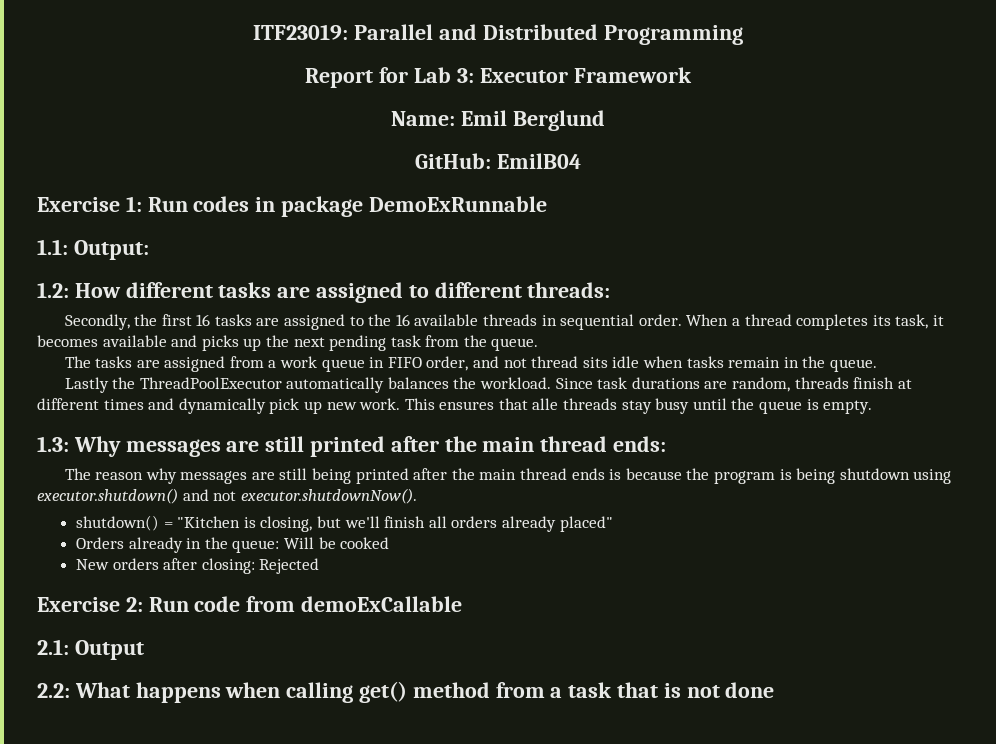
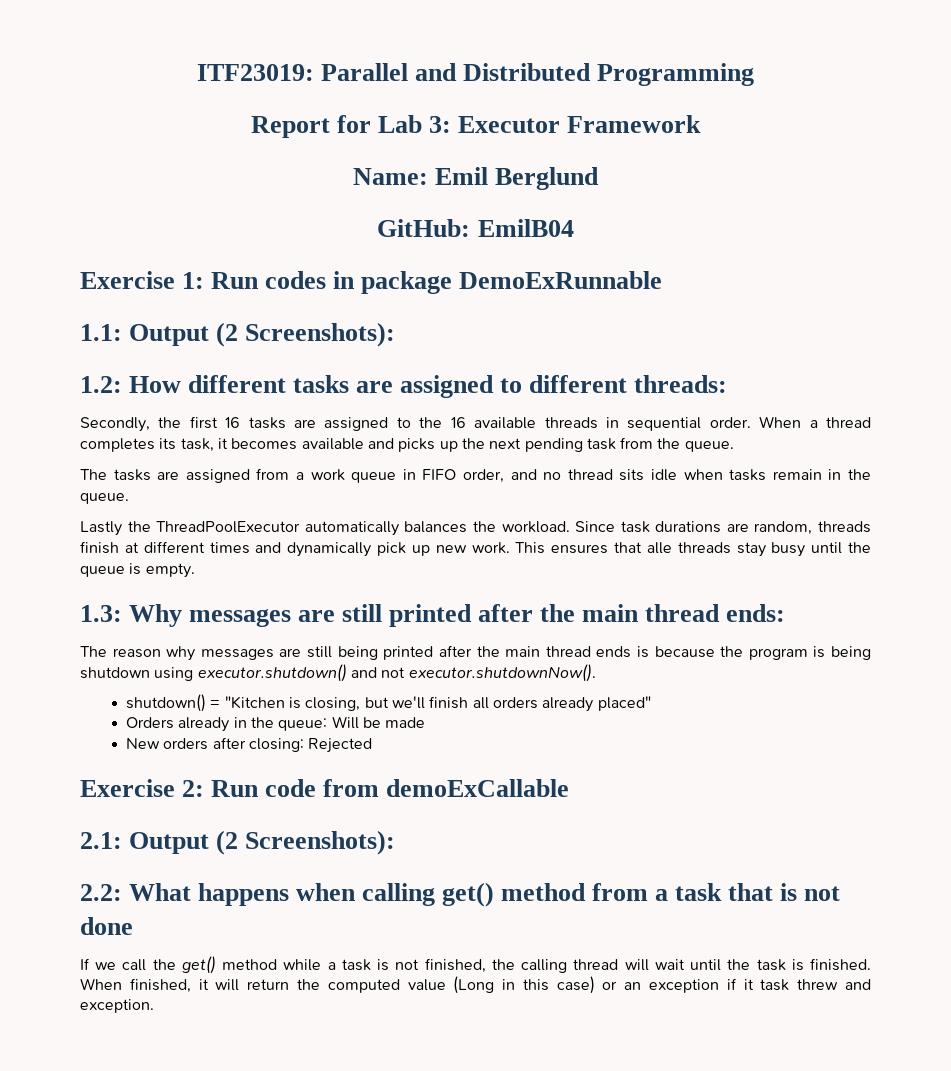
- 1.1: Output:
+ 1.1: Output (2 Screenshots):
- The tasks are assigned from a work queue in FIFO order, and not thread sits idle when tasks remain in the queue.
+ The tasks are assigned from a work queue in FIFO order, and no thread sits idle when tasks remain in the queue.
- Orders already in the queue: Will be cooked
+ Orders already in the queue: Will be made
- 2.1: Output
+ 2.1: Output (2 Screenshots):
+ If we call the get() method while a task is not finished, the calling thread will wait until the task is finished. When finished, it will return the computed value (Long in this case) or an exception if it task threw and exception.

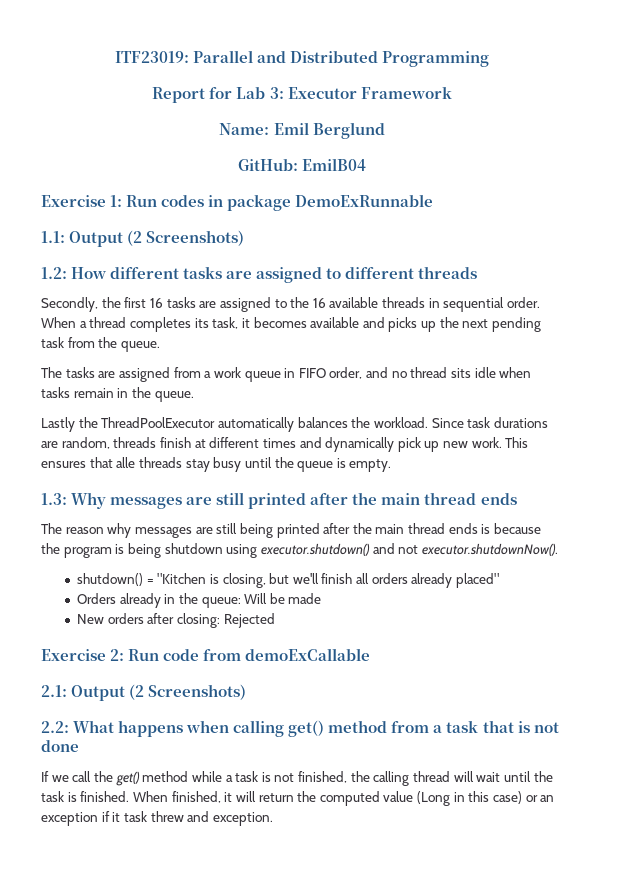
- 1.1: Output (2 Screenshots):
+ 1.1: Output (2 Screenshots)
- 1.2: How different tasks are assigned to different threads:
+ 1.2: How different tasks are assigned to different threads
- 1.3: Why messages are still printed after the main thread ends:
+ 1.3: Why messages are still printed after the main thread ends
- 2.1: Output (2 Screenshots):
+ 2.1: Output (2 Screenshots)

